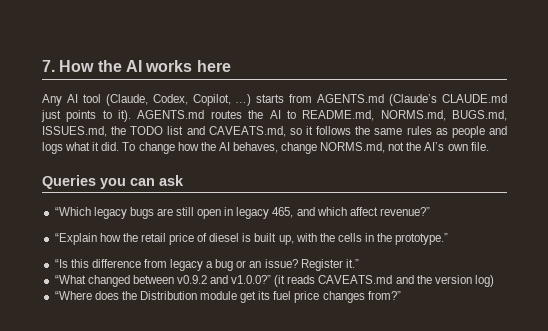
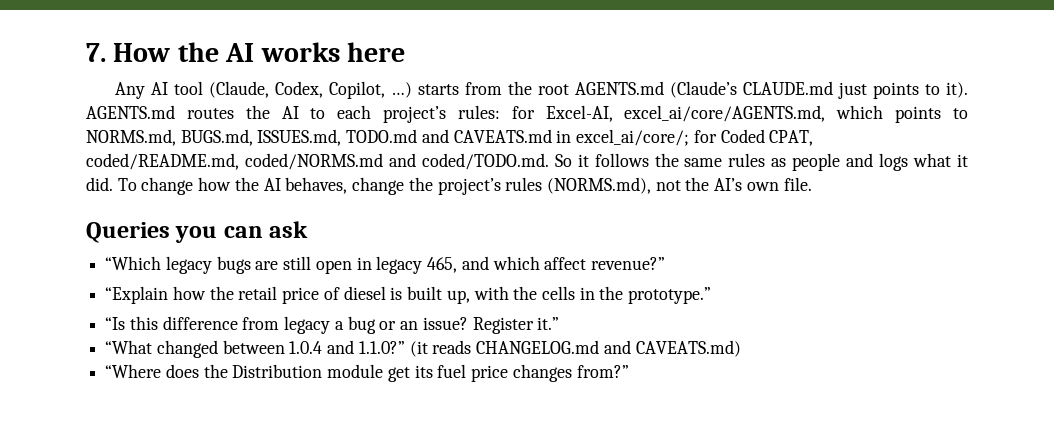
- Any AI tool (Claude, Codex, Copilot, …) starts from AGENTS.md (Claude’s CLAUDE.md just points to it).
+ Any AI tool (Claude, Codex, Copilot, …) starts from the root AGENTS.md (Claude’s CLAUDE.md just points to it).
- AGENTS.md routes the AI to README.md, NORMS.md, BUGS.md, ISSUES.md, the TODO list and CAVEATS.md, so it follows the same rules as people and logs what it did.
+ AGENTS.md routes the AI to each project’s rules: for Excel-AI, excel_ai/core/AGENTS.md, which points to NORMS.md, BUGS.md, ISSUES.md, TODO.md and CAVEATS.md in excel_ai/core/; for Coded CPAT, coded/README.md, coded/NORMS.md and coded/TODO.md. So it follows the same rules as people and logs what it did.
- To change how the AI behaves, change NORMS.md, not the AI’s own file.
+ To change how the AI behaves, change the project’s rules (NORMS.md), not the AI’s own file.
- “What changed between v0.9.2 and v1.0.0?” (it reads CAVEATS.md and the version log)
+ “What changed between 1.0.4 and 1.1.0?” (it reads CHANGELOG.md and CAVEATS.md)

